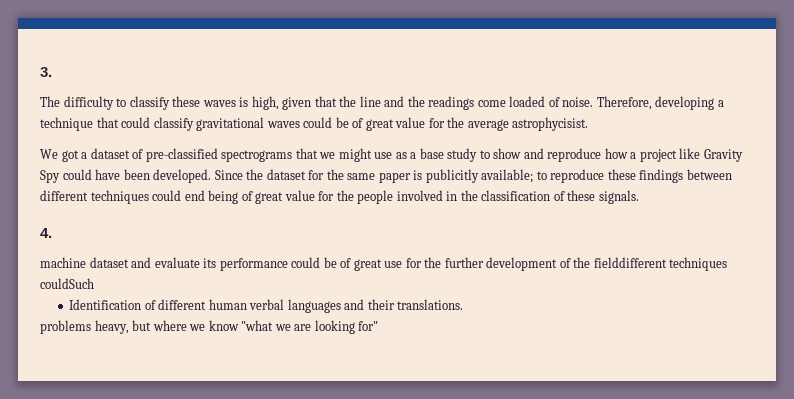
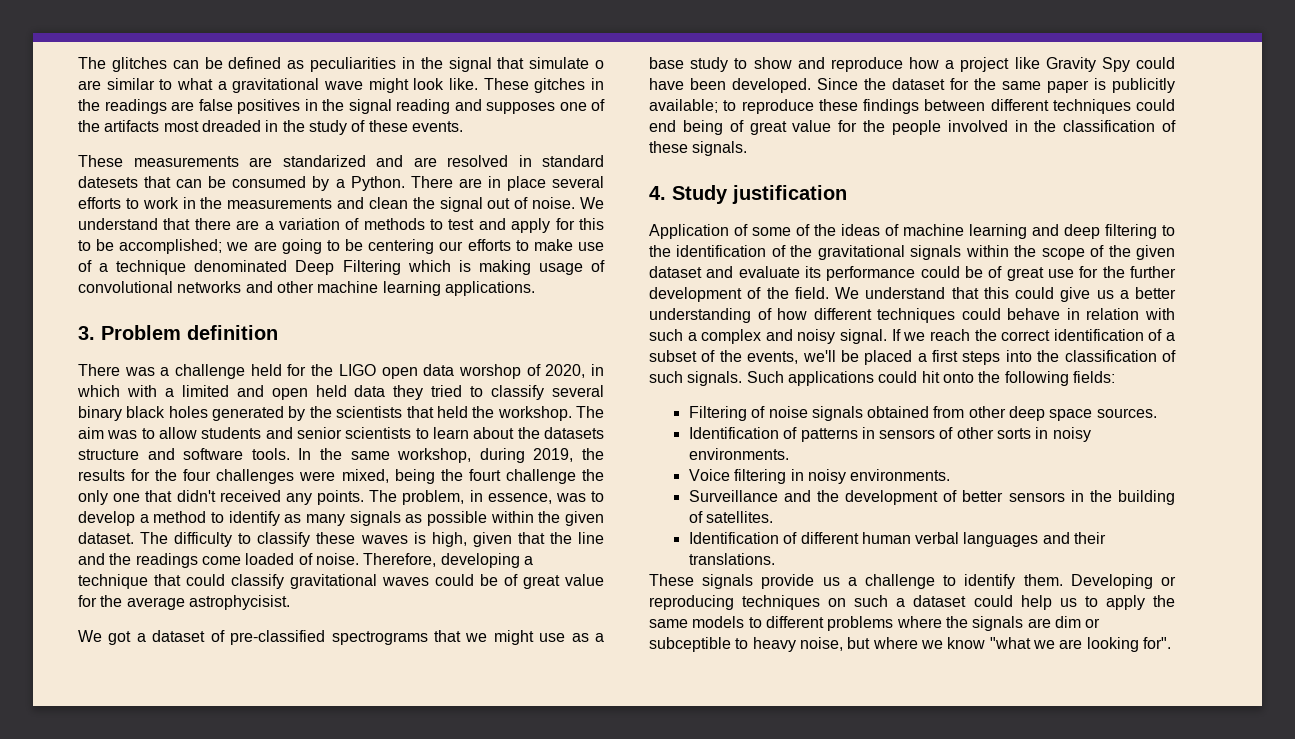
- 3.
- The difficulty to classify these waves is high, given that the line and the readings come loaded of noise.
+ The glitches can be defined as peculiarities in the signal that simulate o are similar to what a gravitational wave might look like. These gitches in the readings are false positives in the signal reading and supposes one of the artifacts most dreaded in the study of these events.
+ These measurements are standarized and are resolved in standard datesets that can be consumed by a Python. There are in place several efforts to work in the measurements and clean the signal out of noise. We understand that there are a variation of methods to test and apply for this to be accomplished; we are going to be centering our efforts to make use of a technique denominated Deep Filtering which is making usage of convolutional networks and other machine learning applications.
+ 3. Problem definition
+ There was a challenge held for the LIGO open data worshop of 2020, in which with a limited and open held data they tried to classify several binary black holes generated by the scientists that held the workshop. The aim was to allow students and senior scientists to learn about the datasets structure and software tools. In the same workshop, during 2019, the results for the four challenges were mixed, being the fourt challenge the only one that didn't received any points. The problem, in essence, was to develop a method to identify as many signals as possible within the given dataset. The difficulty to classify these waves is high, given that the line and the readings come loaded of noise.
- 4.
- machine dataset and evaluate its performance could be of great use for the further development of the fielddifferent techniques couldSuch
+ 4. Study justification
+ Application of some of the ideas of machine learning and deep filtering to the identification of the gravitational signals within the scope of the given dataset and evaluate its performance could be of great use for the further development of the field. We understand that this could give us a better understanding of how different techniques could behave in relation with such a complex and noisy signal. If we reach the correct identification of a subset of the events, we'll be placed a first steps into the classification of such signals. Such applications could hit onto the following fields:
+ Filtering of noise signals obtained from other deep space sources.
+ Identification of patterns in sensors of other sorts in noisy environments.
+ Voice filtering in noisy environments.
+ Surveillance and the development of better sensors in the building of satellites.
- problems heavy, but where we know "what we are looking for"
+ These signals provide us a challenge to identify them. Developing or reproducing techniques on such a dataset could help us to apply the same models to different problems where the signals are dim or subceptible to heavy noise, but where we know "what we are looking for".

